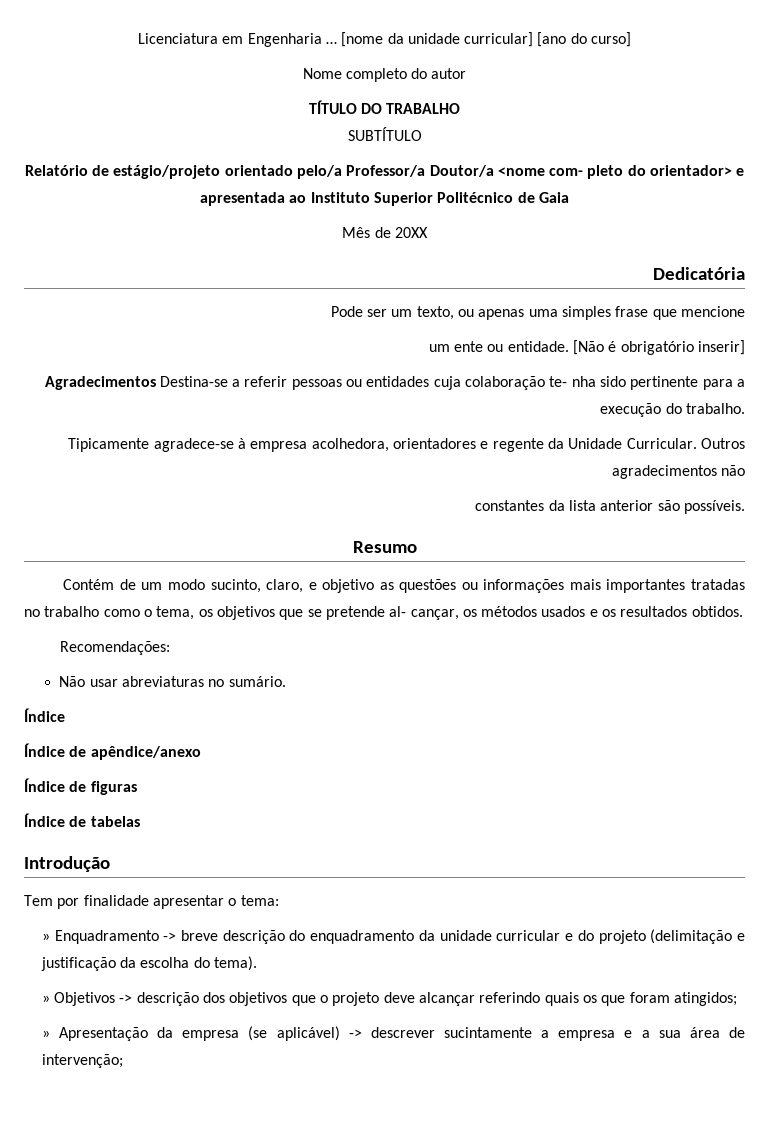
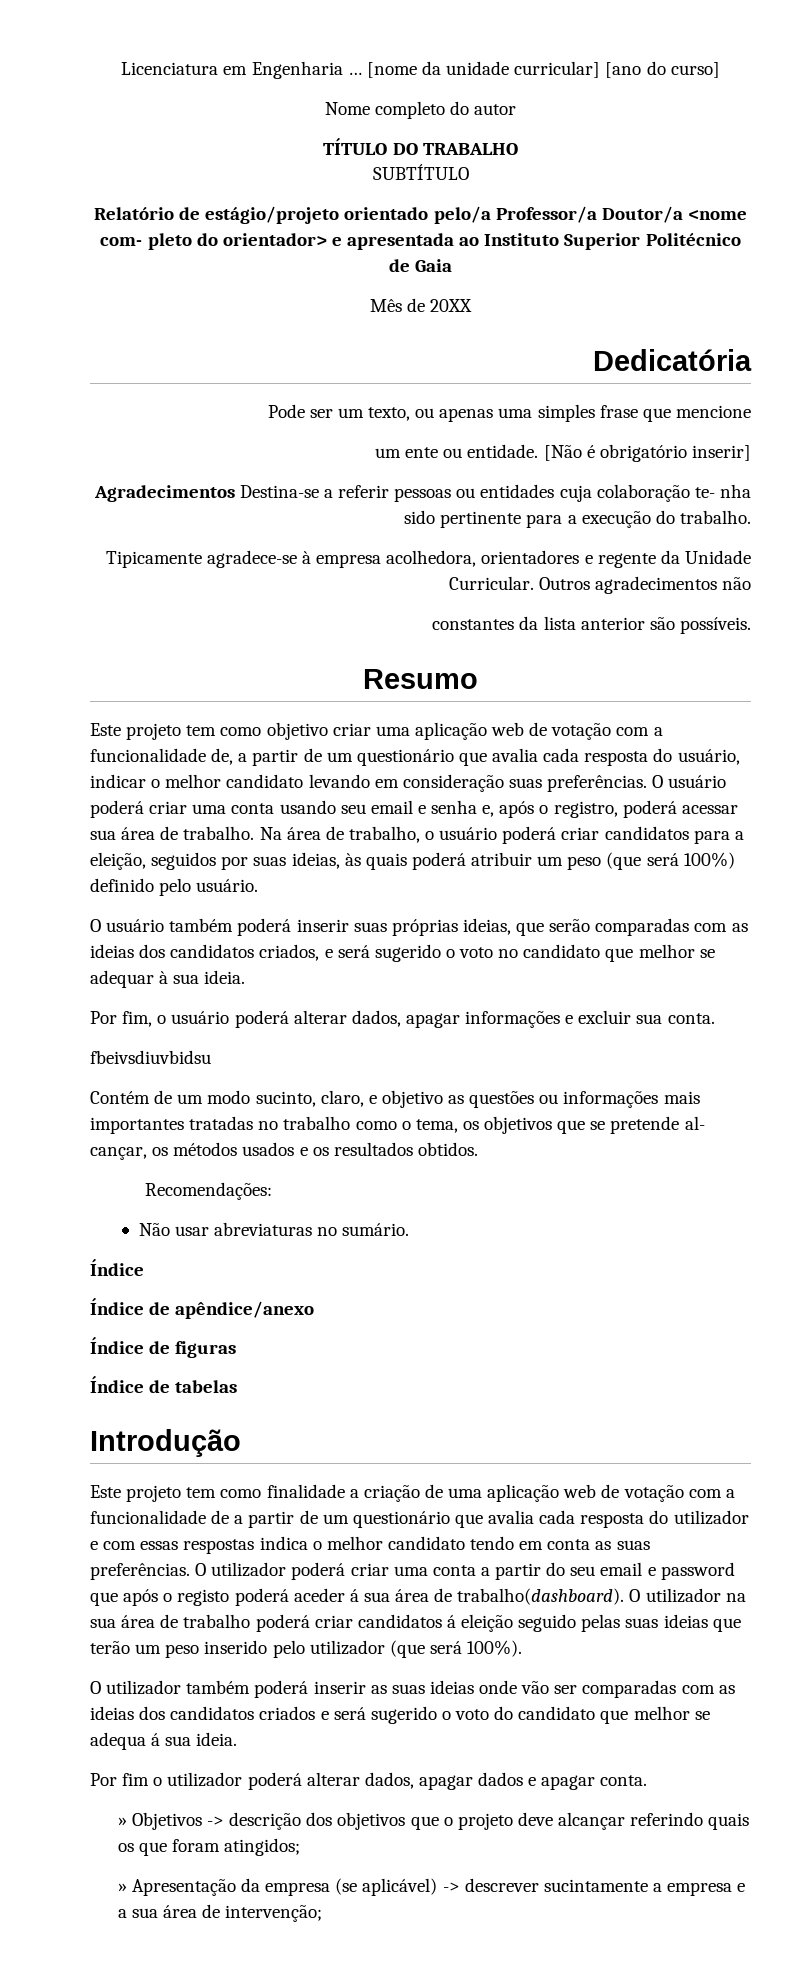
+ Este projeto tem como objetivo criar uma aplicação web de votação com a funcionalidade de, a partir de um questionário que avalia cada resposta do usuário, indicar o melhor candidato levando em consideração suas preferências. O usuário poderá criar uma conta usando seu email e senha e, após o registro, poderá acessar sua área de trabalho. Na área de trabalho, o usuário poderá criar candidatos para a eleição, seguidos por suas ideias, às quais poderá atribuir um peso (que será 100%) definido pelo usuário.
+ O usuário também poderá inserir suas próprias ideias, que serão comparadas com as ideias dos candidatos criados, e será sugerido o voto no candidato que melhor se adequar à sua ideia.
+ Por fim, o usuário poderá alterar dados, apagar informações e excluir sua conta.
+ fbeivsdiuvbidsu
- Tem por finalidade apresentar o tema:
- » Enquadramento -> breve descrição do enquadramento da unidade curricular e do projeto (delimitação e justificação da escolha do tema).
+ Este projeto tem como finalidade a criação de uma aplicação web de votação com a funcionalidade de a partir de um questionário que avalia cada resposta do utilizador e com essas respostas indica o melhor candidato tendo em conta as suas preferências. O utilizador poderá criar uma conta a partir do seu email e password que após o registo poderá aceder á sua área de trabalho(dashboard). O utilizador na sua área de trabalho poderá criar candidatos á eleição seguido pelas suas ideias que terão um peso inserido pelo utilizador (que será 100%).
+ O utilizador também poderá inserir as suas ideias onde vão ser comparadas com as ideias dos candidatos criados e será sugerido o voto do candidato que melhor se adequa á sua ideia.
+ Por fim o utilizador poderá alterar dados, apagar dados e apagar conta.

